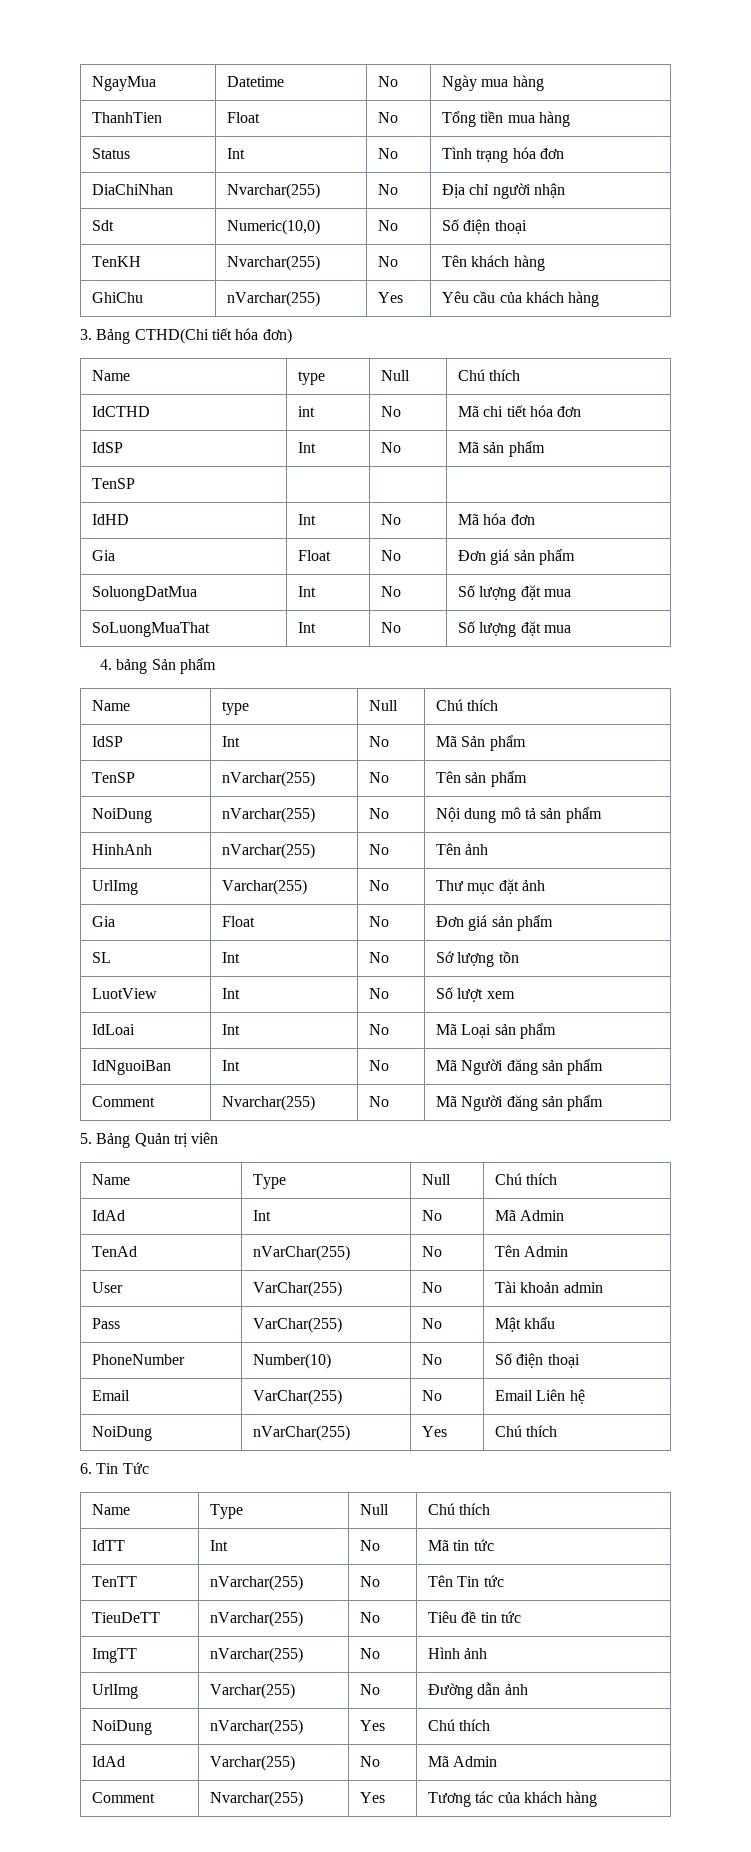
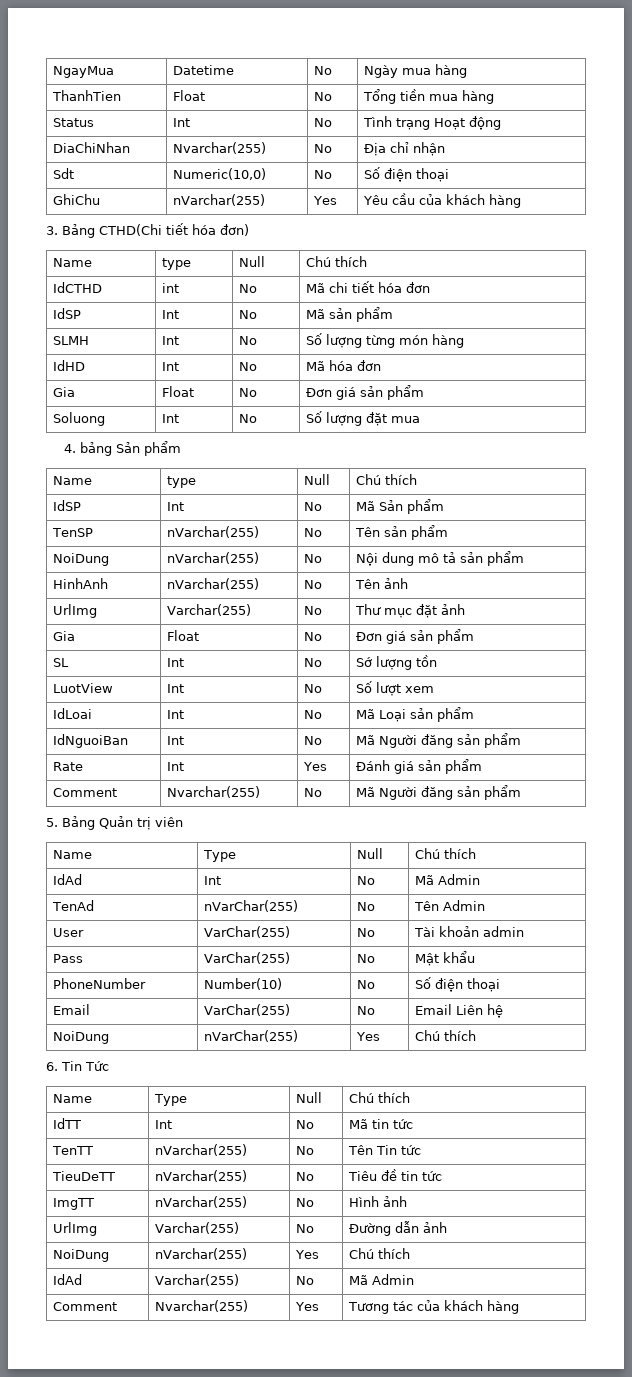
- Status | Int | No | Tình trạng hóa đơn
+ Status | Int | No | Tình trạng Hoạt động
- DiaChiNhan | Nvarchar(255) | No | Địa chỉ người nhận
+ DiaChiNhan | Nvarchar(255) | No | Địa chỉ nhận
- TenKH | Nvarchar(255) | No | Tên khách hàng
- TenSP | | |
+ SLMH | Int | No | Số lượng từng món hàng
- SoluongDatMua | Int | No | Số lượng đặt mua
- SoLuongMuaThat | Int | No | Số lượng đặt mua
+ Soluong | Int | No | Số lượng đặt mua
+ Rate | Int | Yes | Đánh giá sản phẩm

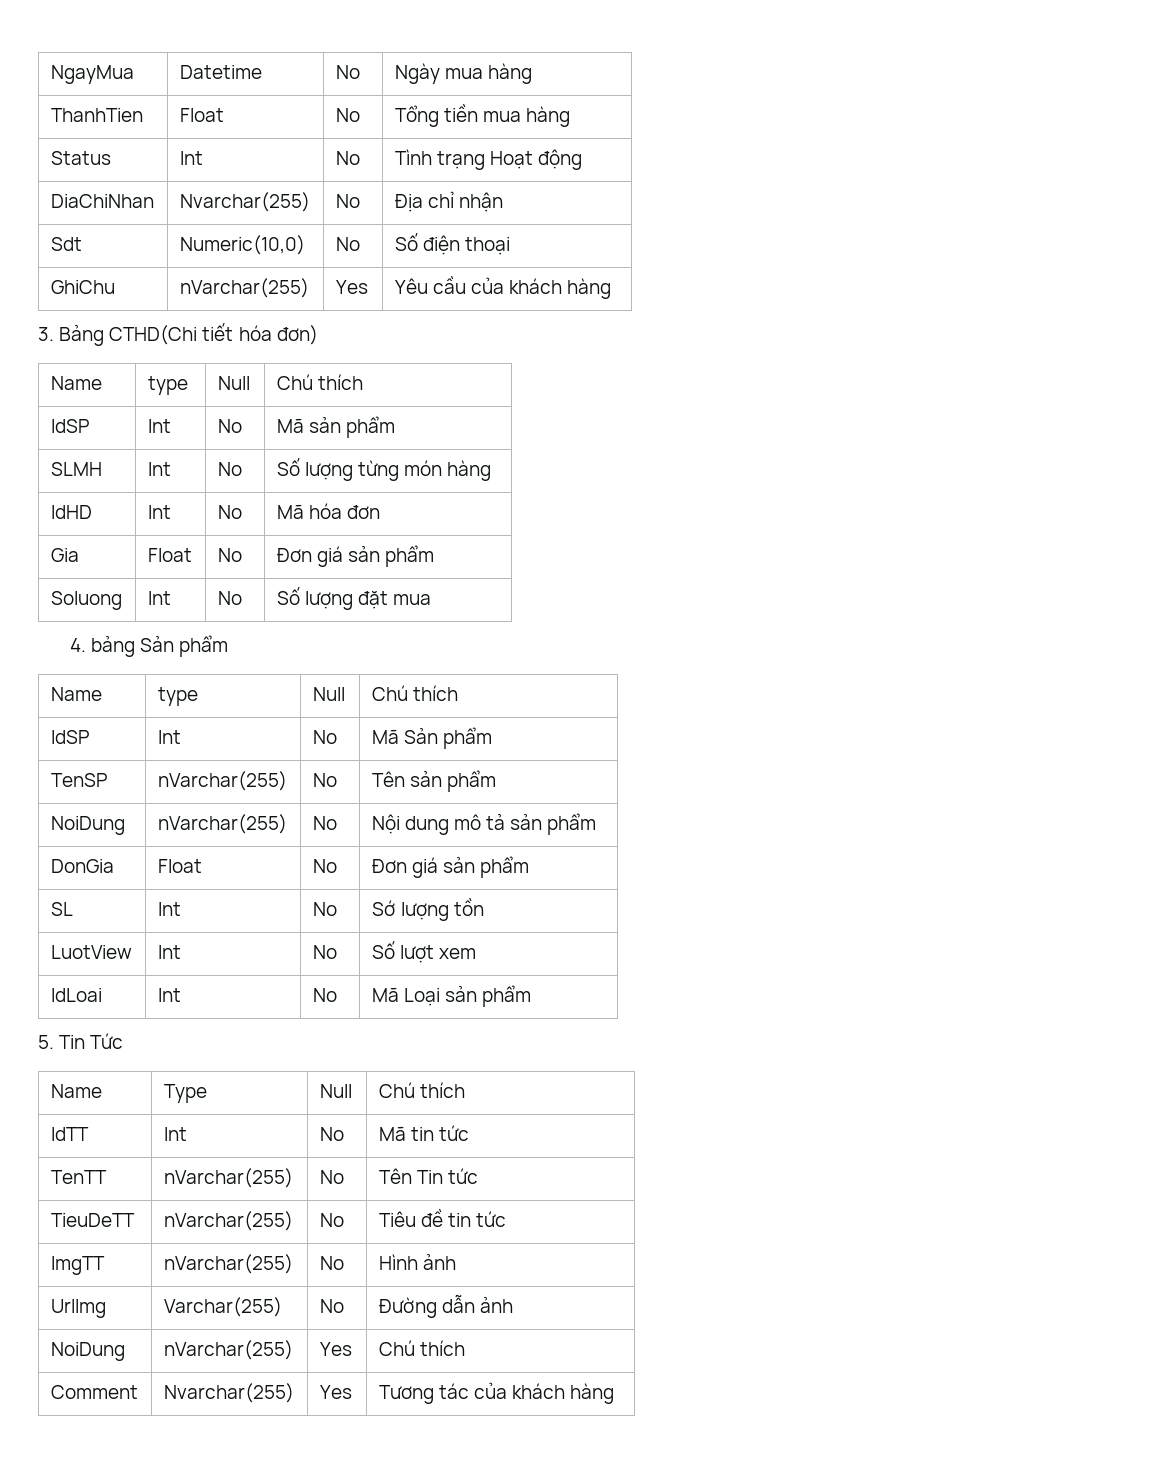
- IdCTHD | int | No | Mã chi tiết hóa đơn
- HinhAnh | nVarchar(255) | No | Tên ảnh
- UrlImg | Varchar(255) | No | Thư mục đặt ảnh
- Gia | Float | No | Đơn giá sản phẩm
+ DonGia | Float | No | Đơn giá sản phẩm
- IdNguoiBan | Int | No | Mã Người đăng sản phẩm
- Rate | Int | Yes | Đánh giá sản phẩm
- Comment | Nvarchar(255) | No | Mã Người đăng sản phẩm
- 5. Bảng Quản trị viên
- Name | Type | Null | Chú thích
- IdAd | Int | No | Mã Admin
- TenAd | nVarChar(255) | No | Tên Admin
- User | VarChar(255) | No | Tài khoản admin
- Pass | VarChar(255) | No | Mật khẩu
- PhoneNumber | Number(10) | No | Số điện thoại
- Email | VarChar(255) | No | Email Liên hệ
- NoiDung | nVarChar(255) | Yes | Chú thích
- 6. Tin Tức
+ 5. Tin Tức
- IdAd | Varchar(255) | No | Mã Admin

